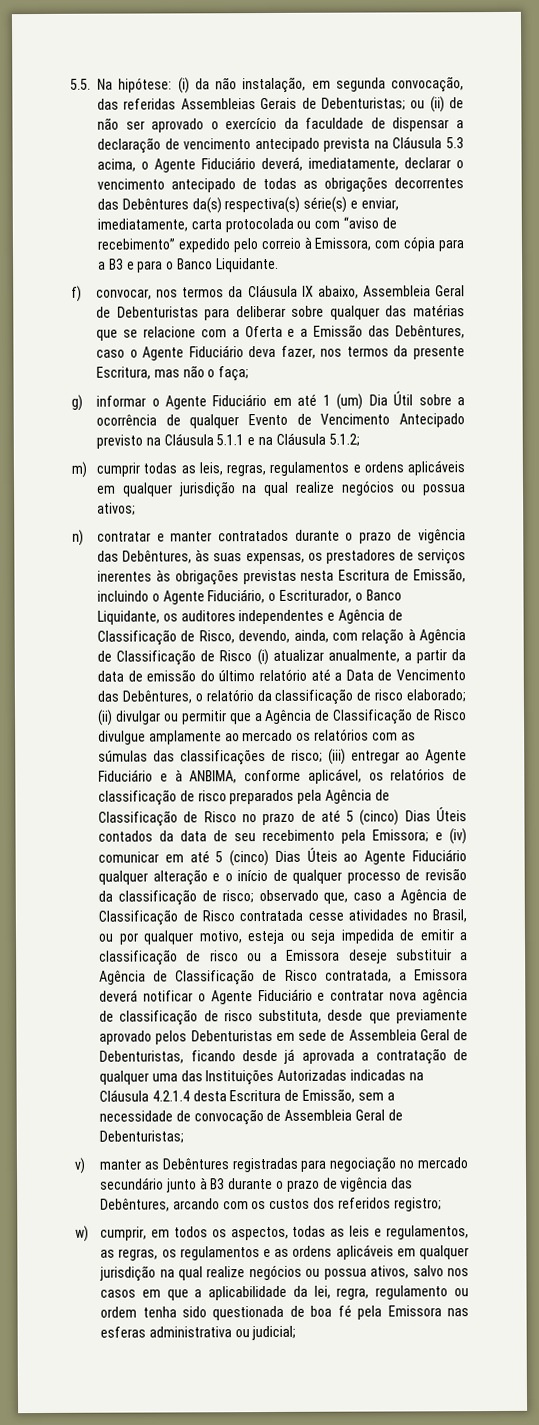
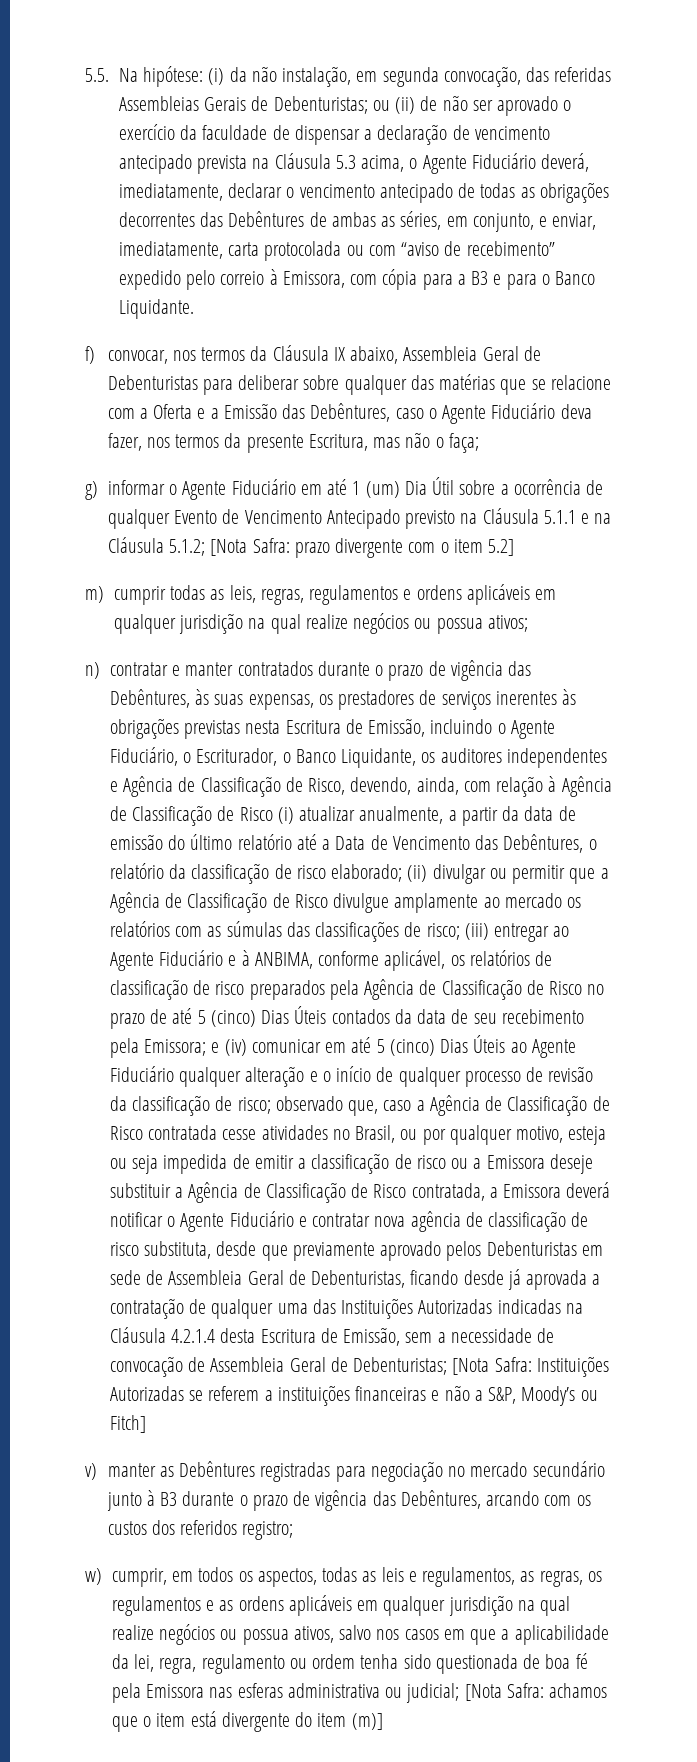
- ou (ii) de não ser aprovado o exercício da faculdade de dispensar a declaração de vencimento antecipado prevista na Cláusula 5.3 acima, o Agente Fiduciário deverá, imediatamente, declarar o vencimento antecipado de todas as obrigações decorrentes das Debêntures da(s) respectiva(s) série(s) e enviar, imediatamente, carta protocolada ou com “aviso de recebimento” expedido pelo correio à Emissora, com cópia para a B3 e para o Banco Liquidante.
+ ou (ii) de não ser aprovado o exercício da faculdade de dispensar a declaração de vencimento antecipado prevista na Cláusula 5.3 acima, o Agente Fiduciário deverá, imediatamente, declarar o vencimento antecipado de todas as obrigações decorrentes das Debêntures de ambas as séries, em conjunto, e enviar, imediatamente, carta protocolada ou com “aviso de recebimento” expedido pelo correio à Emissora, com cópia para a B3 e para o Banco Liquidante.
- g) informar o Agente Fiduciário em até 1 (um) Dia Útil sobre a ocorrência de qualquer Evento de Vencimento Antecipado previsto na Cláusula 5.1.1 e na Cláusula 5.1.2;
+ g) informar o Agente Fiduciário em até 1 (um) Dia Útil sobre a ocorrência de qualquer Evento de Vencimento Antecipado previsto na Cláusula 5.1.1 e na Cláusula 5.1.2; [Nota Safra: prazo divergente com o item 5.2]
+ [Nota Safra: Instituições Autorizadas se referem a instituições financeiras e não a S&P, Moody’s ou Fitch]
- w) cumprir, em todos os aspectos, todas as leis e regulamentos, as regras, os regulamentos e as ordens aplicáveis em qualquer jurisdição na qual realize negócios ou possua ativos, salvo nos casos em que a aplicabilidade da lei, regra, regulamento ou ordem tenha sido questionada de boa fé pela Emissora nas esferas administrativa ou judicial;
+ w) cumprir, em todos os aspectos, todas as leis e regulamentos, as regras, os regulamentos e as ordens aplicáveis em qualquer jurisdição na qual realize negócios ou possua ativos, salvo nos casos em que a aplicabilidade da lei, regra, regulamento ou ordem tenha sido questionada de boa fé pela Emissora nas esferas administrativa ou judicial; [Nota Safra: achamos que o item está divergente do item (m)]

